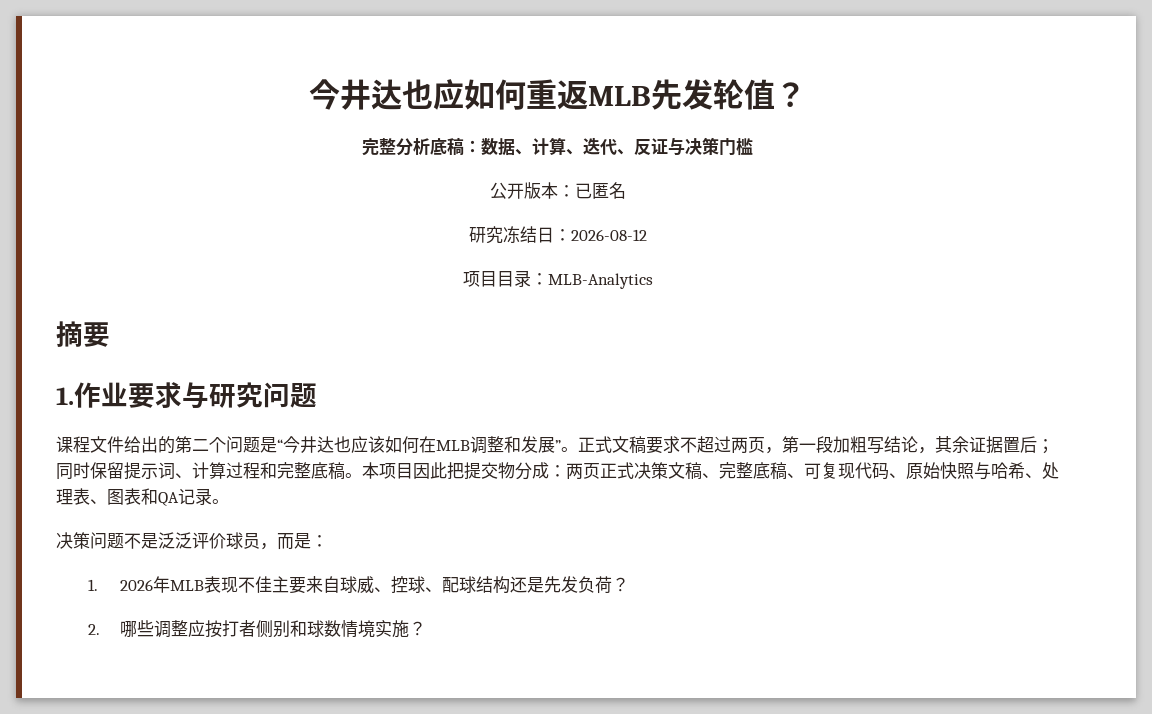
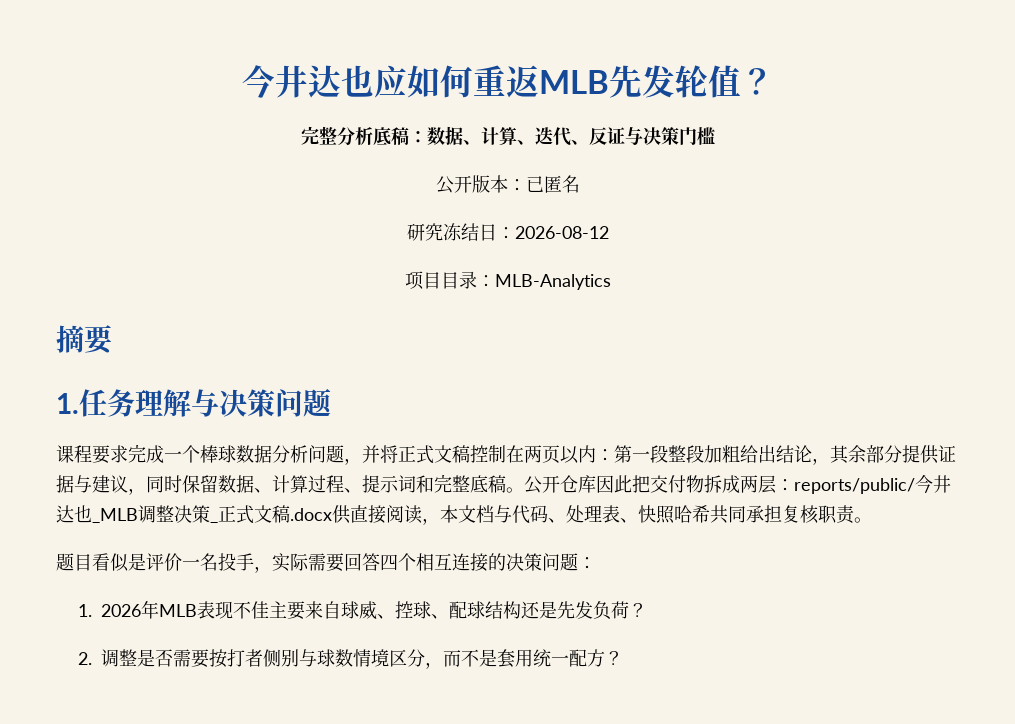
- 1.作业要求与研究问题
+ 1.任务理解与决策问题
- 课程文件给出的第二个问题是“今井达也应该如何在MLB调整和发展”。正式文稿要求不超过两页，第一段加粗写结论，其余证据置后；同时保留提示词、计算过程和完整底稿。
+ 课程要求完成一个棒球数据分析问题，并将正式文稿控制在两页以内：第一段整段加粗给出结论，其余部分提供证据与建议，同时保留数据、计算过程、提示词和完整底稿。
- 本项目因此把提交物分成：两页正式决策文稿、完整底稿、可复现代码、原始快照与哈希、处理表、图表和QA记录。
- 决策问题不是泛泛评价球员，而是：
+ 公开仓库因此把交付物拆成两层：reports/public/今井达也_MLB调整决策_正式文稿.docx供直接阅读，本文档与代码、处理表、快照哈希共同承担复核职责。
+ 题目看似是评价一名投手，实际需要回答四个相互连接的决策问题：
- 2.哪些调整应按打者侧别和球数情境实施？
+ 2.调整是否需要按打者侧别与球数情境区分，而不是套用统一配方？

